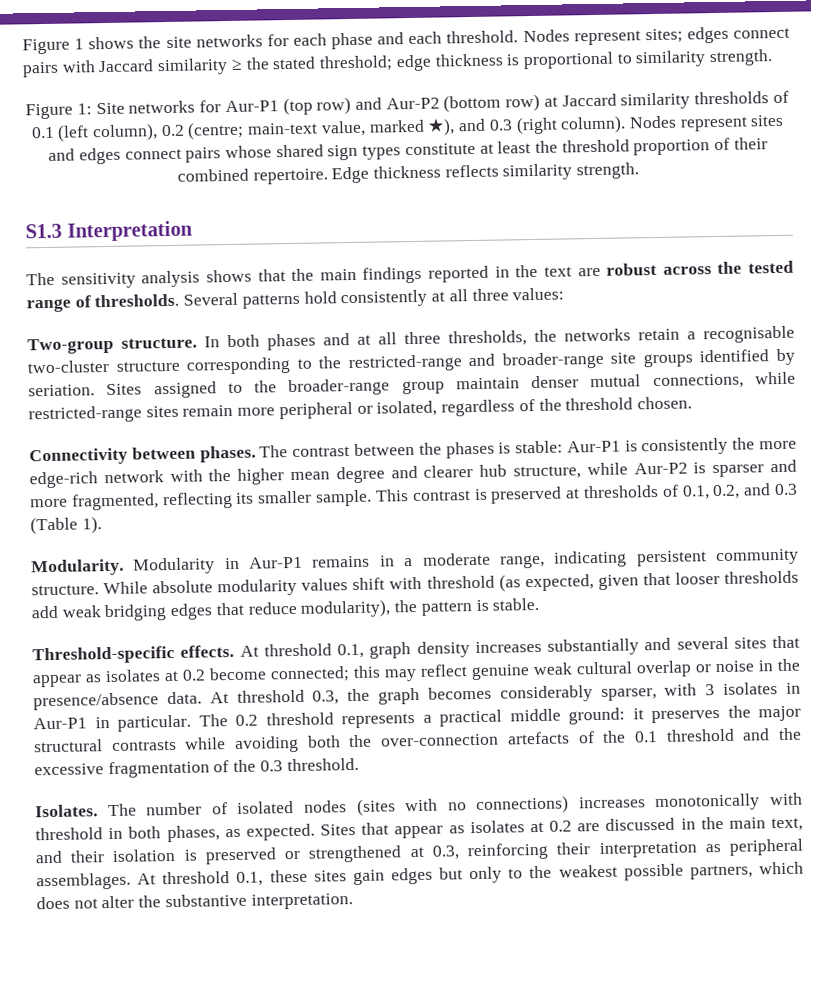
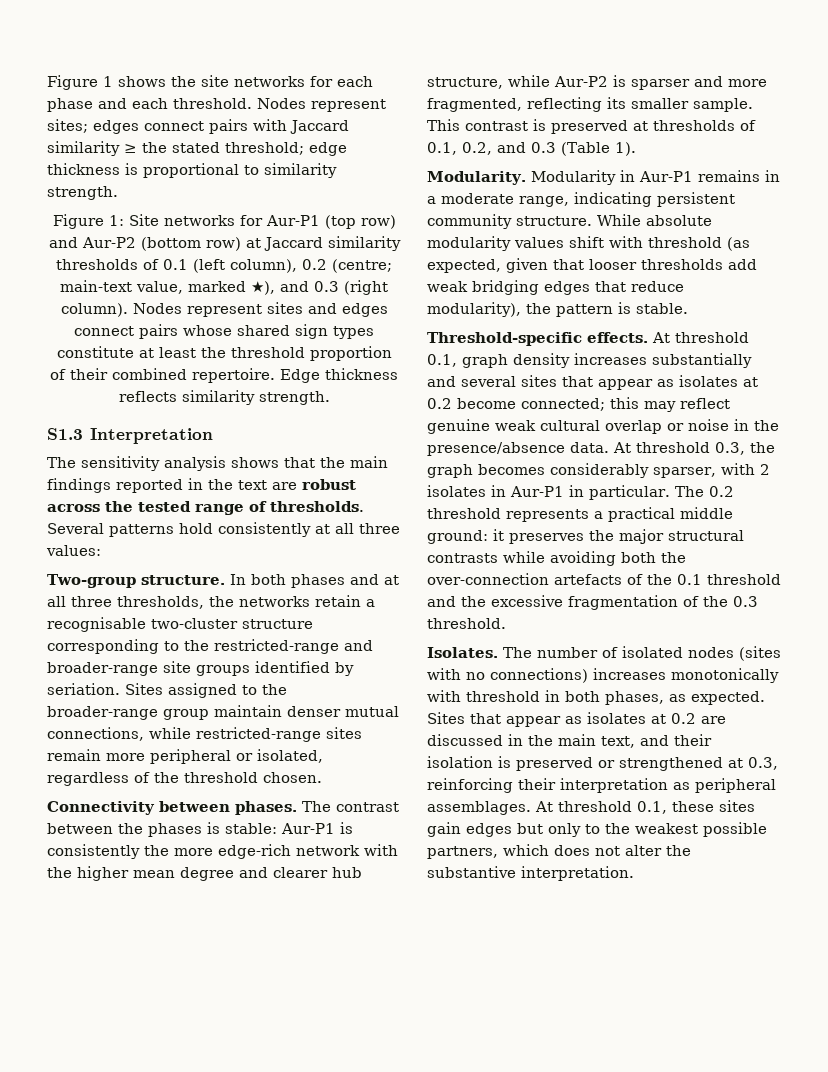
- At threshold 0.3, the graph becomes considerably sparser, with 3 isolates in Aur-P1 in particular.
+ At threshold 0.3, the graph becomes considerably sparser, with 2 isolates in Aur-P1 in particular.

